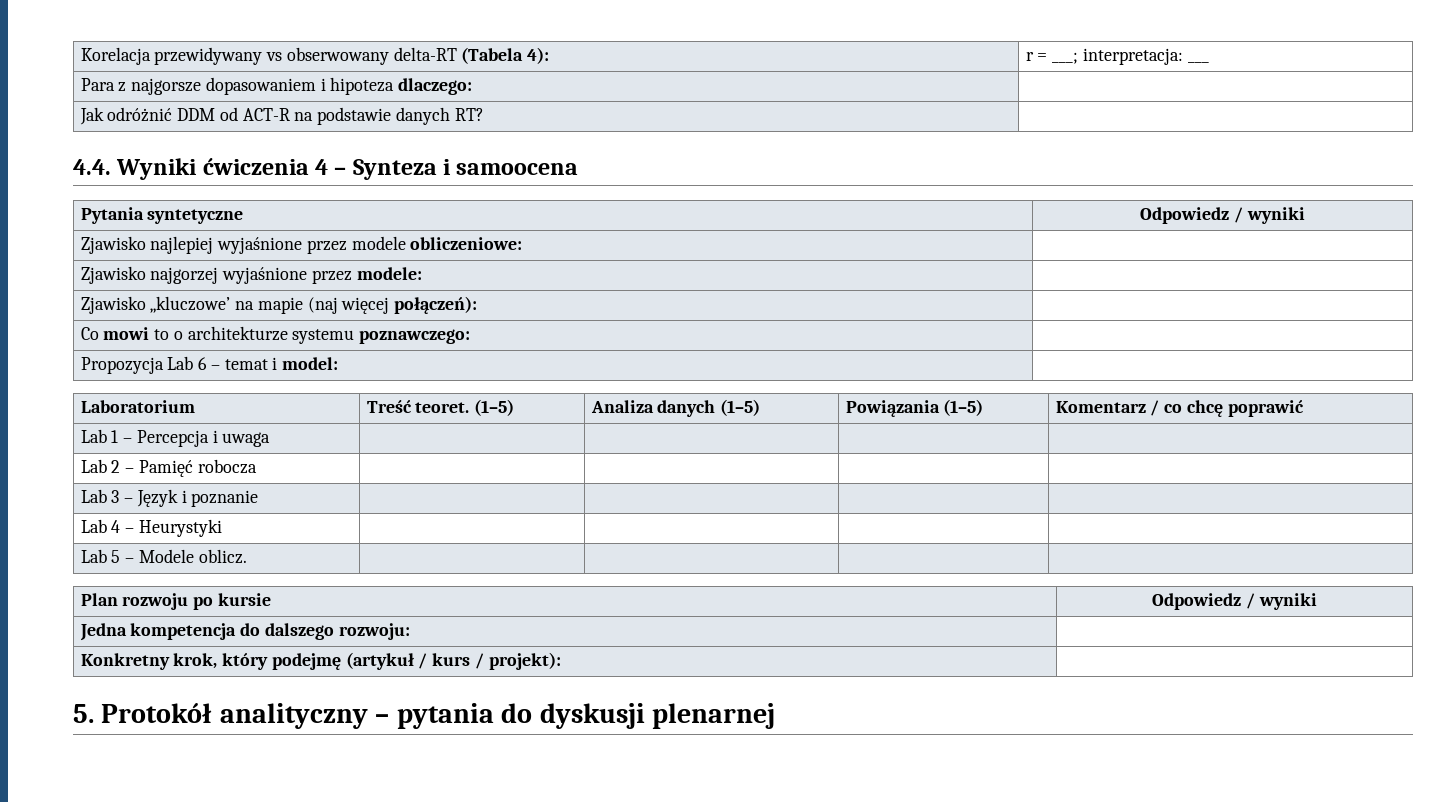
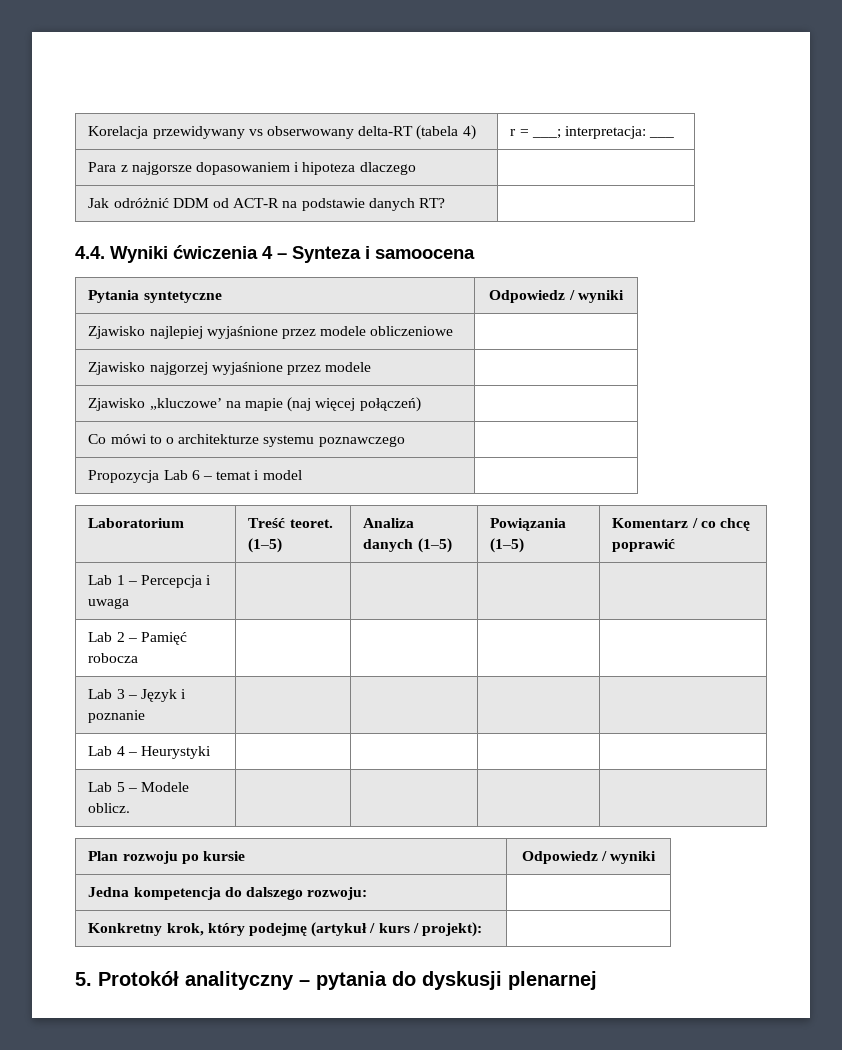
- Korelacja przewidywany vs obserwowany delta-RT (Tabela 4): | r = ___; interpretacja: ___
+ Korelacja przewidywany vs obserwowany delta-RT (tabela 4) | r = ___; interpretacja: ___
- Para z najgorsze dopasowaniem i hipoteza dlaczego: |
+ Para z najgorsze dopasowaniem i hipoteza dlaczego |
- Zjawisko najlepiej wyjaśnione przez modele obliczeniowe: |
+ Zjawisko najlepiej wyjaśnione przez modele obliczeniowe |
- Zjawisko najgorzej wyjaśnione przez modele: |
+ Zjawisko najgorzej wyjaśnione przez modele |
- Zjawisko „kluczowe’ na mapie (naj więcej połączeń): |
+ Zjawisko „kluczowe’ na mapie (naj więcej połączeń) |
- Co mowi to o architekturze systemu poznawczego: |
+ Co mówi to o architekturze systemu poznawczego |
- Propozycja Lab 6 – temat i model: |
+ Propozycja Lab 6 – temat i model |

